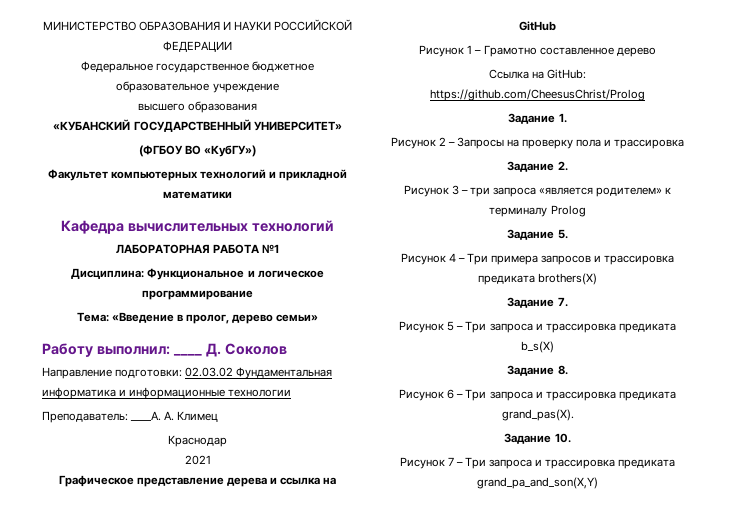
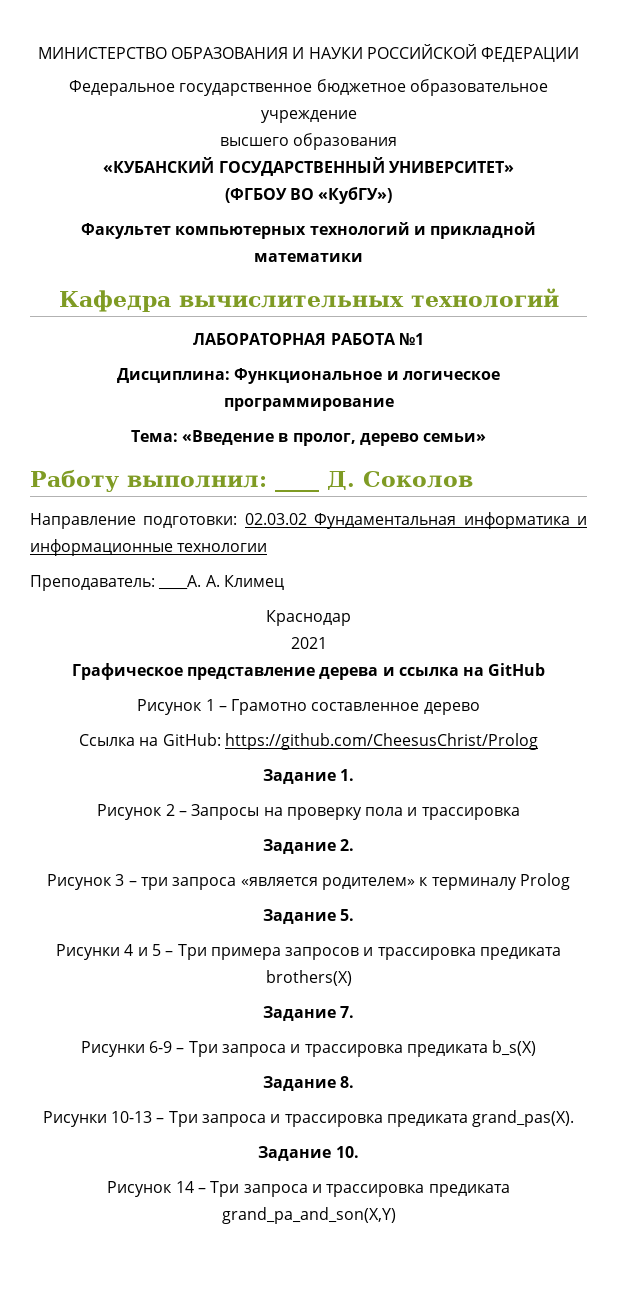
- Рисунок 4 – Три примера запросов и трассировка предиката brothers(X)
+ Рисунки 4 и 5 – Три примера запросов и трассировка предиката brothers(X)
- Рисунок 5 – Три запроса и трассировка предиката b_s(X)
+ Рисунки 6-9 – Три запроса и трассировка предиката b_s(X)
- Рисунок 6 – Три запроса и трассировка предиката grand_pas(X).
+ Рисунки 10-13 – Три запроса и трассировка предиката grand_pas(X).
- Рисунок 7 – Три запроса и трассировка предиката grand_pa_and_son(X,Y)
+ Рисунок 14 – Три запроса и трассировка предиката grand_pa_and_son(X,Y)

